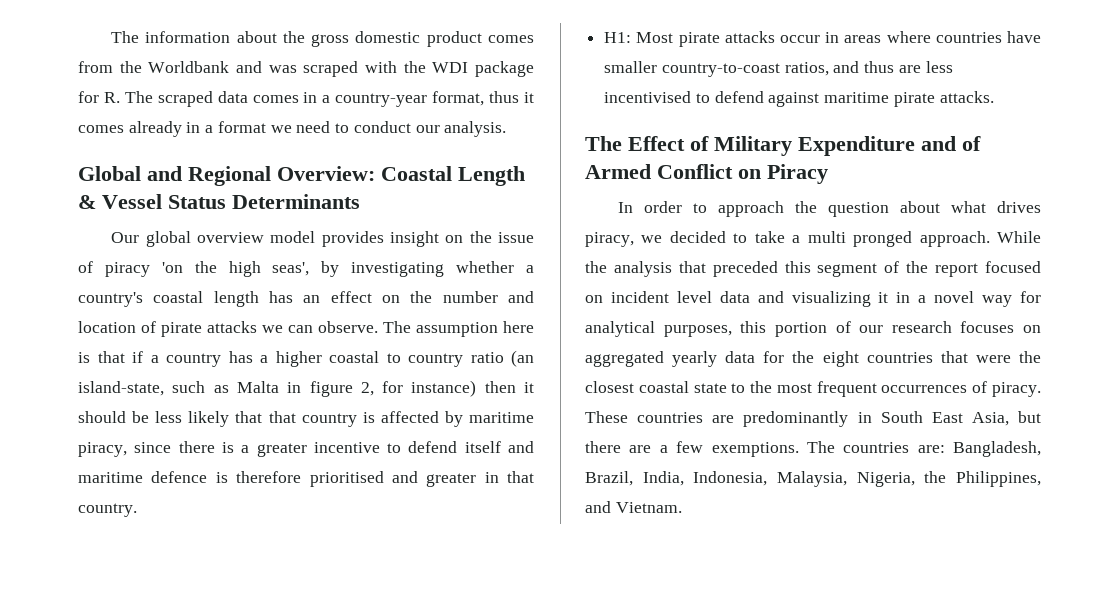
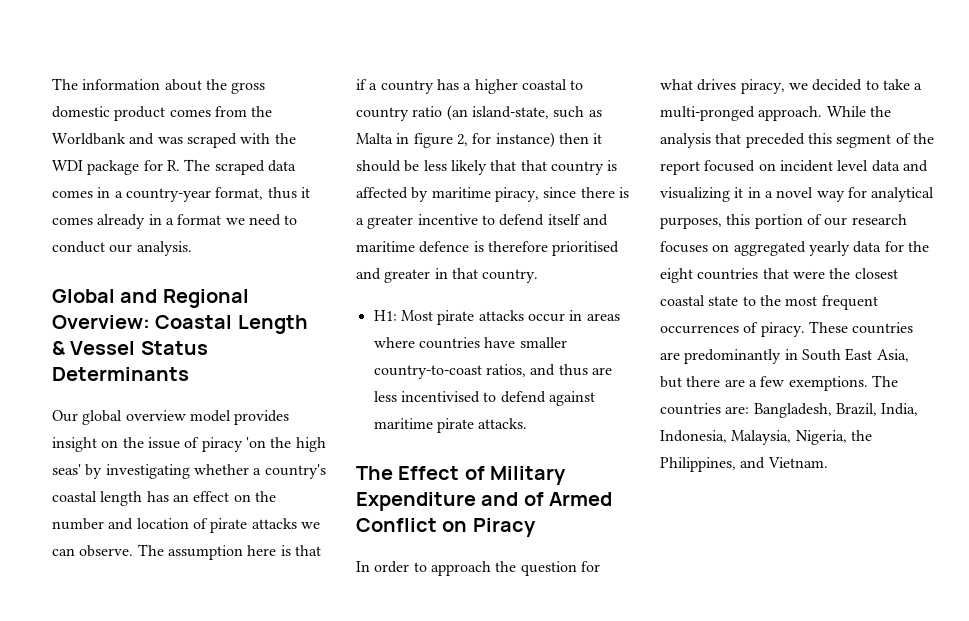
- Our global overview model provides insight on the issue of piracy 'on the high seas', by investigating whether a country's coastal length has an effect on the number and location of pirate attacks we can observe.
+ Our global overview model provides insight on the issue of piracy 'on the high seas' by investigating whether a country's coastal length has an effect on the number and location of pirate attacks we can observe.
- In order to approach the question about what drives piracy, we decided to take a multi pronged approach.
+ In order to approach the question for what drives piracy, we decided to take a multi-pronged approach.

